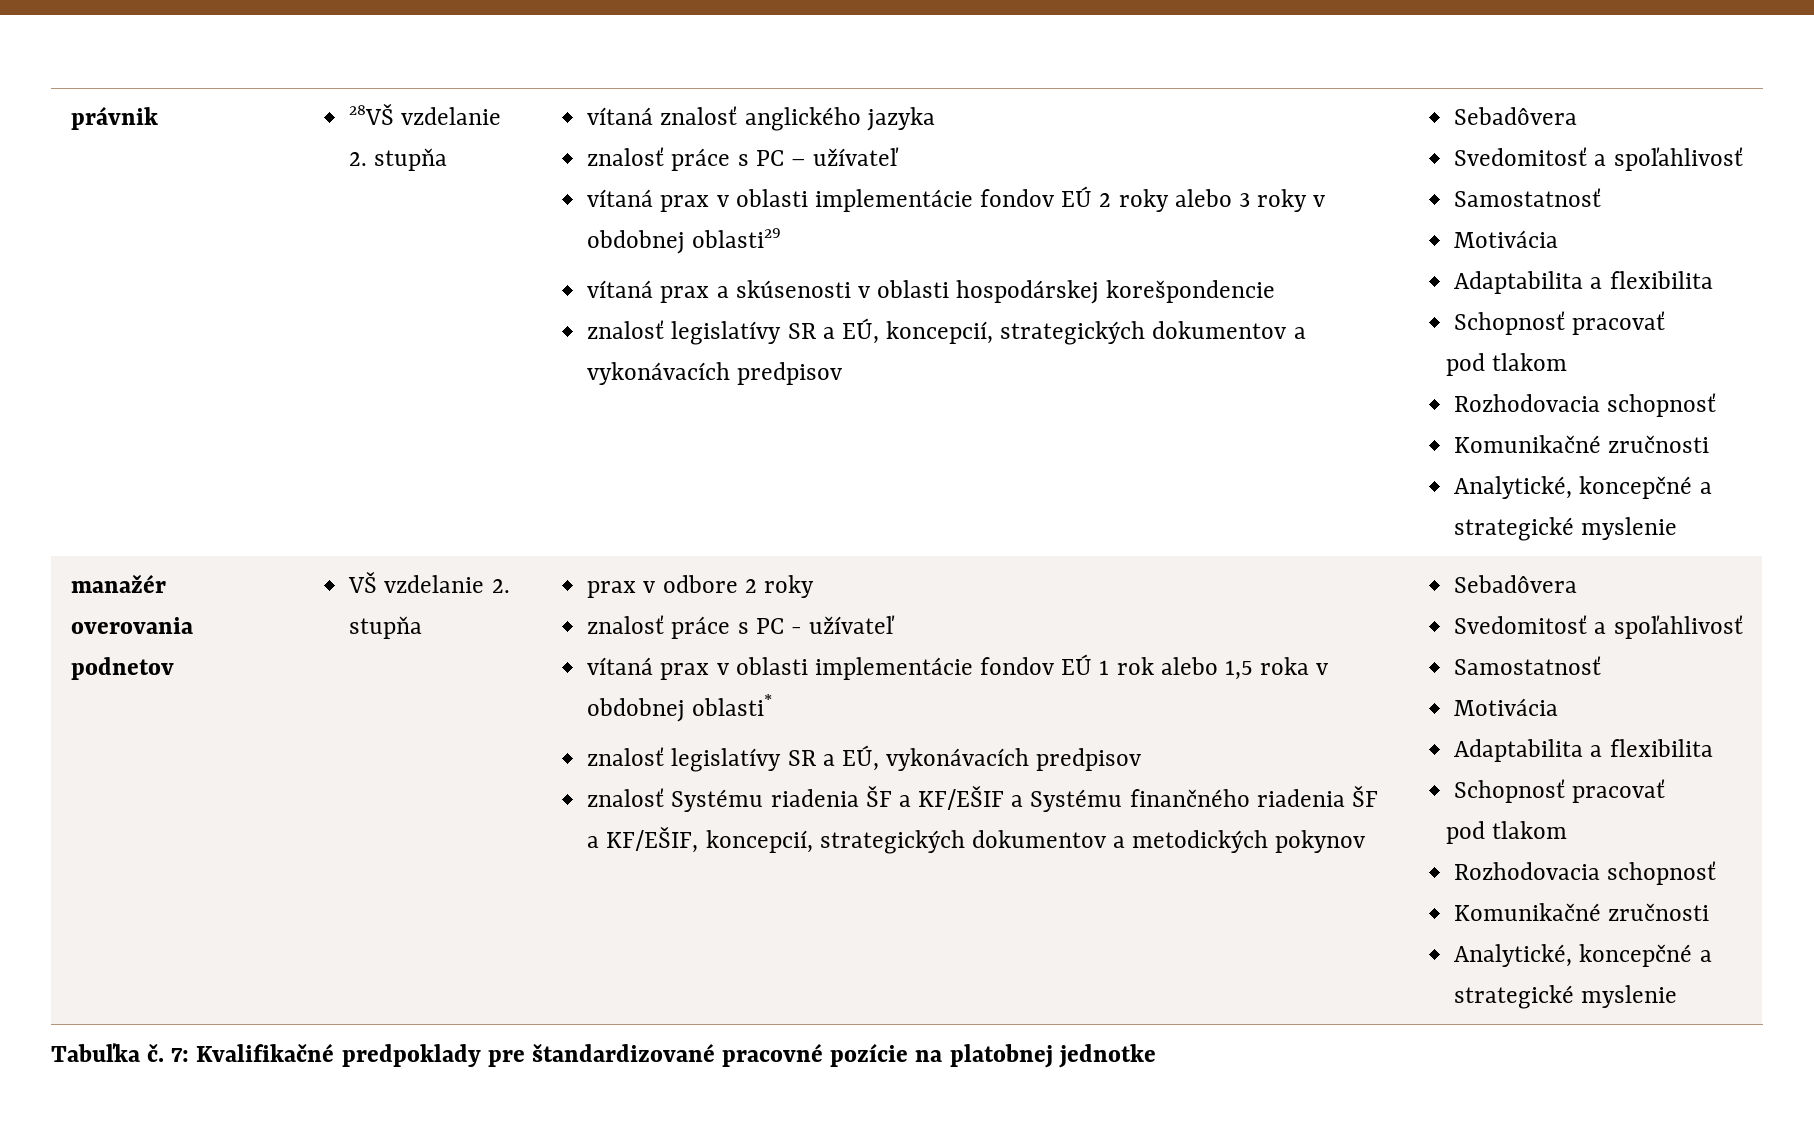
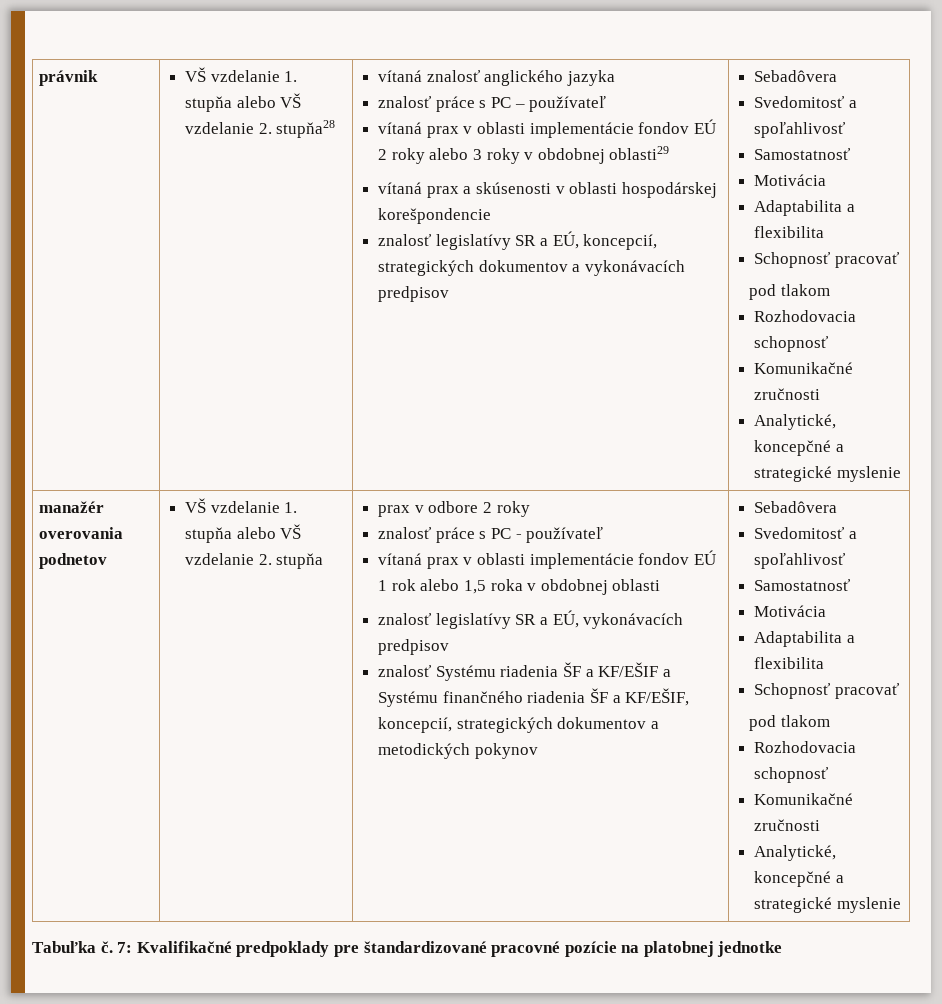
- 28VŠ vzdelanie 2. stupňa
+ VŠ vzdelanie 1. stupňa alebo VŠ vzdelanie 2. stupňa28
  vítaná znalosť anglického jazyka
- znalosť práce s PC – užívateľ
+ znalosť práce s PC – používateľ
- VŠ vzdelanie 2. stupňa
+ VŠ vzdelanie 1. stupňa alebo VŠ vzdelanie 2. stupňa
  prax v odbore 2 roky
- znalosť práce s PC - užívateľ
+ znalosť práce s PC - používateľ
- vítaná prax v oblasti implementácie fondov EÚ 1 rok alebo 1,5 roka v obdobnej oblasti*
+ vítaná prax v oblasti implementácie fondov EÚ 1 rok alebo 1,5 roka v obdobnej oblasti

